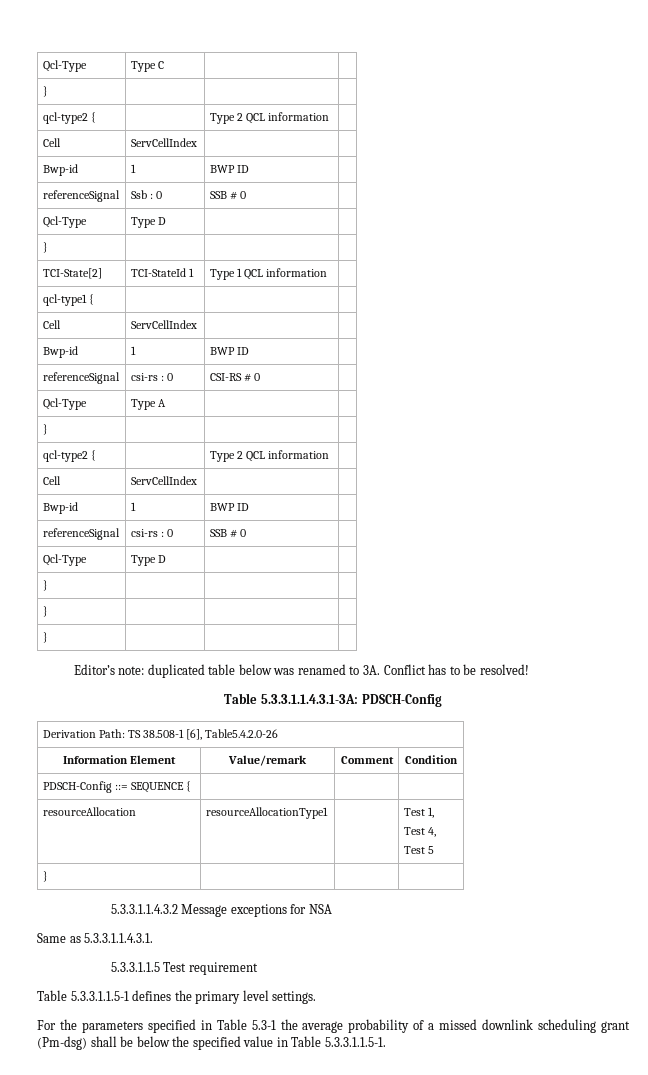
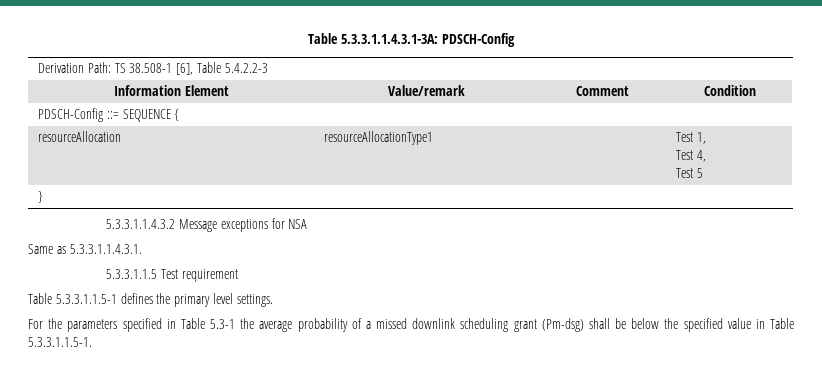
- Qcl-Type | Type C | |
- } | | |
- qcl-type2 { | | Type 2 QCL information |
- Cell | ServCellIndex | |
- Bwp-id | 1 | BWP ID |
- referenceSignal | Ssb : 0 | SSB # 0 |
- Qcl-Type | Type D | |
- } | | |
- TCI-State[2] | TCI-StateId 1 | Type 1 QCL information |
- qcl-type1 { | | |
- Cell | ServCellIndex | |
- Bwp-id | 1 | BWP ID |
- referenceSignal | csi-rs : 0 | CSI-RS # 0 |
- Qcl-Type | Type A | |
- } | | |
- qcl-type2 { | | Type 2 QCL information |
- Cell | ServCellIndex | |
- Bwp-id | 1 | BWP ID |
- referenceSignal | csi-rs : 0 | SSB # 0 |
- Qcl-Type | Type D | |
- } | | |
- } | | |
- } | | |
- Editor’s note: duplicated table below was renamed to 3A. Conflict has to be resolved!
- Derivation Path: TS 38.508-1 [6], Table5.4.2.0-26
+ Derivation Path: TS 38.508-1 [6], Table 5.4.2.2-3

